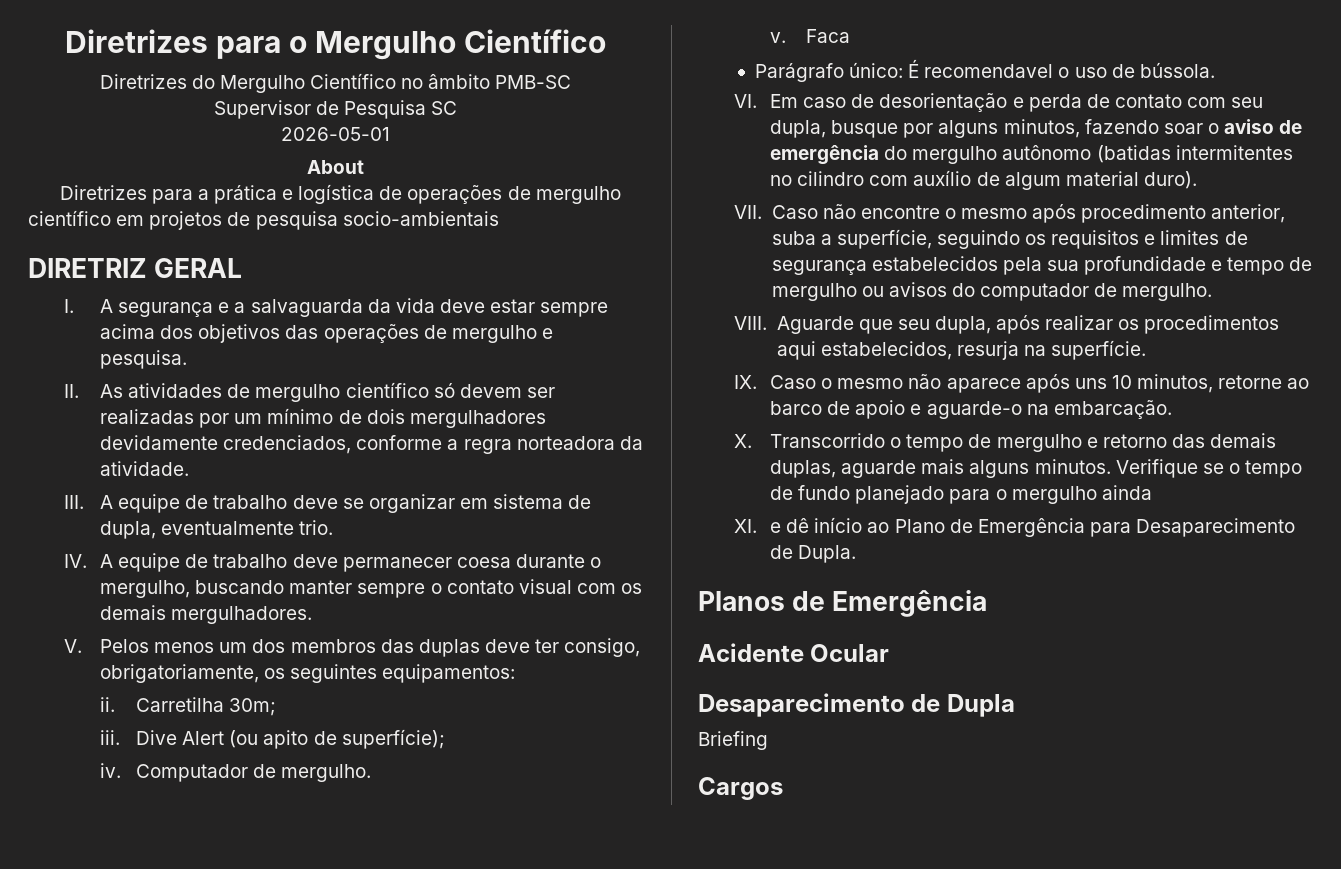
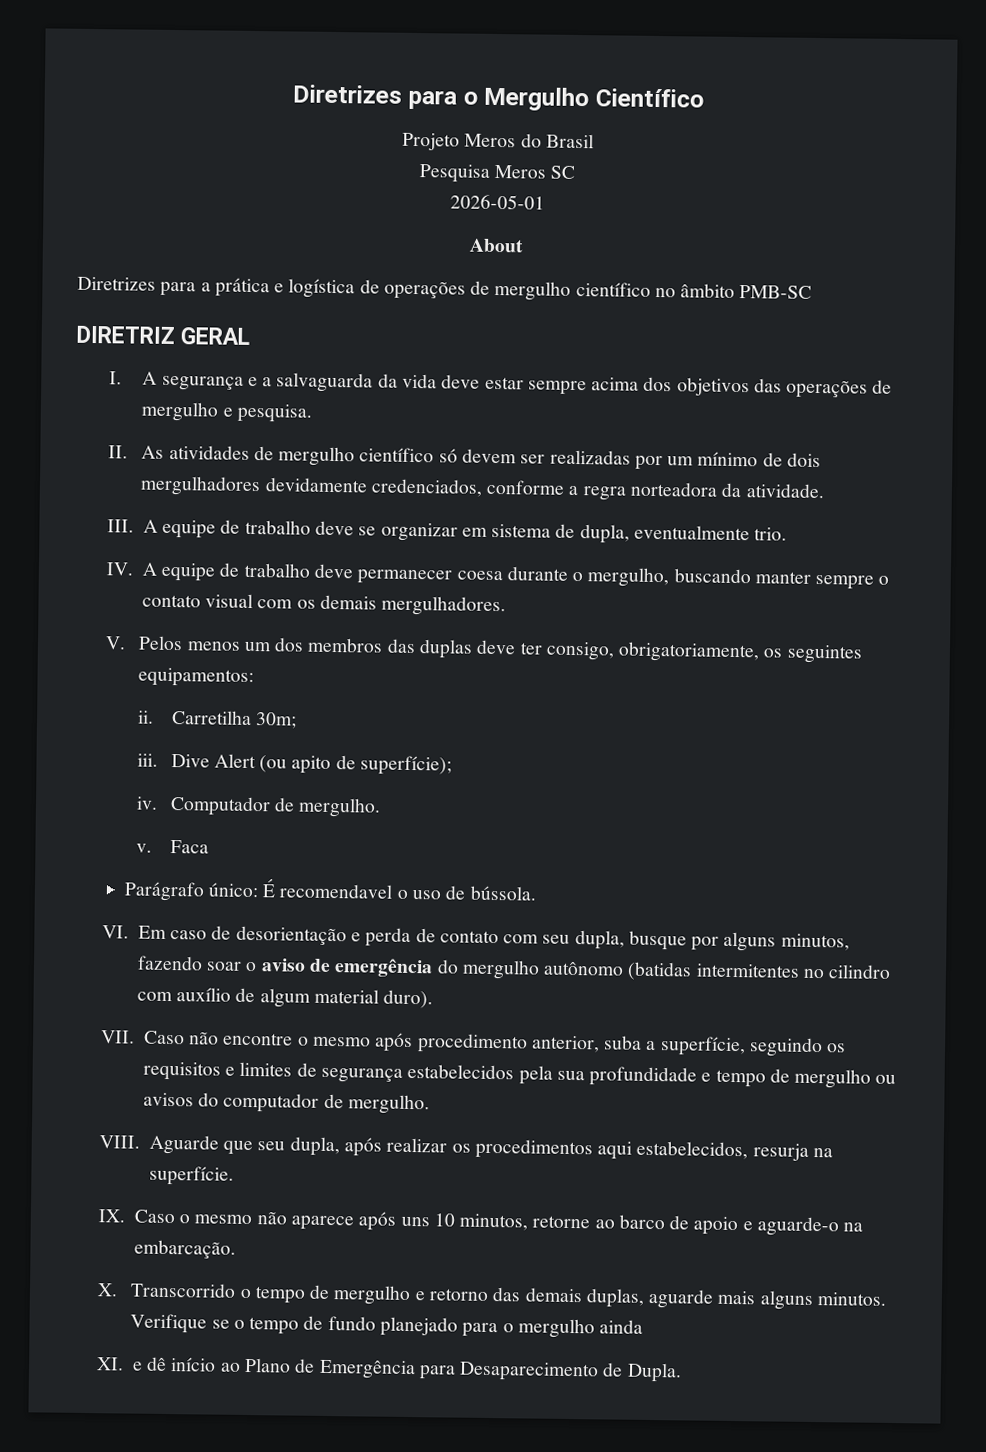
- Diretrizes do Mergulho Científico no âmbito PMB-SC
- Supervisor de Pesquisa SC
+ Projeto Meros do Brasil
+ Pesquisa Meros SC
- Diretrizes para a prática e logística de operações de mergulho científico em projetos de pesquisa socio-ambientais
+ Diretrizes para a prática e logística de operações de mergulho científico no âmbito PMB-SC
- Planos de Emergência
- Acidente Ocular
- Desaparecimento de Dupla
- Briefing
- Cargos

